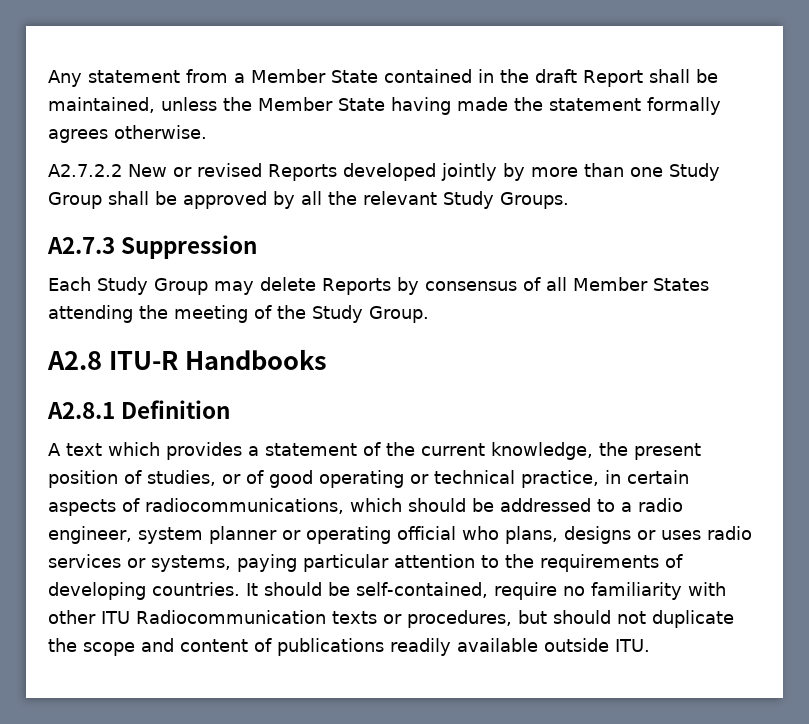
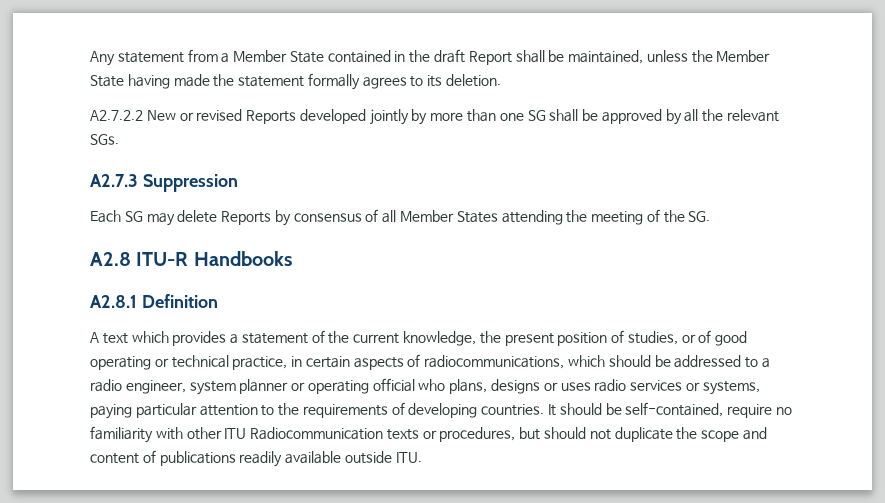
- Any statement from a Member State contained in the draft Report shall be maintained, unless the Member State having made the statement formally agrees otherwise.
+ Any statement from a Member State contained in the draft Report shall be maintained, unless the Member State having made the statement formally agrees to its deletion.
- A2.7.2.2 New or revised Reports developed jointly by more than one Study Group shall be approved by all the relevant Study Groups.
+ A2.7.2.2 New or revised Reports developed jointly by more than one SG shall be approved by all the relevant SGs.
- Each Study Group may delete Reports by consensus of all Member States attending the meeting of the Study Group.
+ Each SG may delete Reports by consensus of all Member States attending the meeting of the SG.

